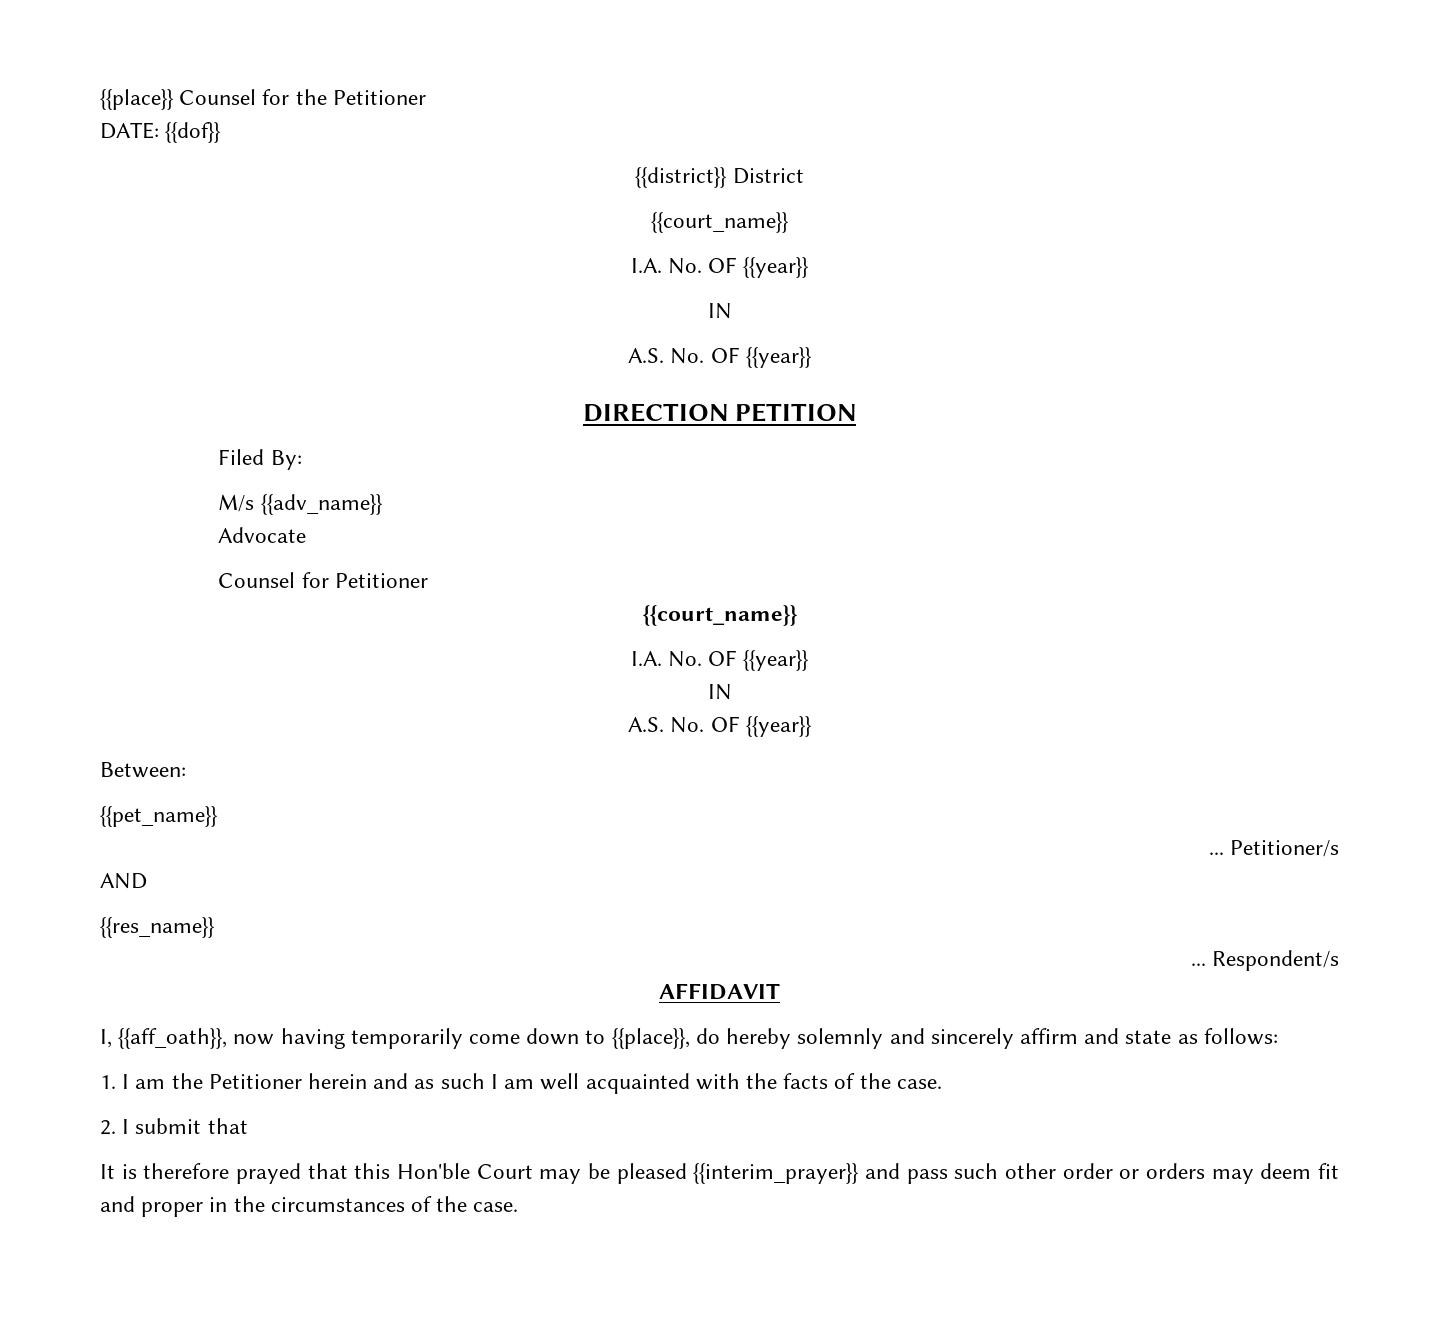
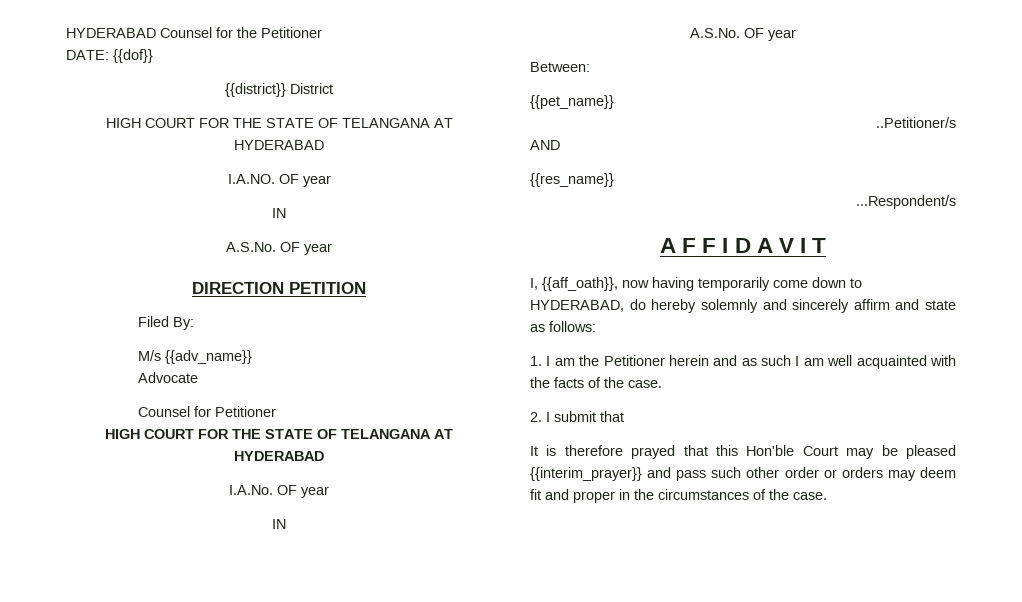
- {{place}} Counsel for the Petitioner
+ HYDERABAD Counsel for the Petitioner
  {{district}} District
- {{court_name}}
- I.A. No. OF {{year}}
+ HIGH COURT FOR THE STATE OF TELANGANA AT HYDERABAD
+ I.A.NO. OF year
  IN
- A.S. No. OF {{year}}
+ A.S.No. OF year
  Counsel for Petitioner
- {{court_name}}
- I.A. No. OF {{year}}
+ HIGH COURT FOR THE STATE OF TELANGANA AT HYDERABAD
+ I.A.No. OF year
  IN
- A.S. No. OF {{year}}
+ A.S.No. OF year
- ... Petitioner/s
+ ..Petitioner/s
- ... Respondent/s
- AFFIDAVIT
+ ...Respondent/s
+ A F F I D A V I T
- I, {{aff_oath}}, now having temporarily come down to {{place}}, do hereby solemnly and sincerely affirm and state as follows:
+ I, {{aff_oath}}, now having temporarily come down to HYDERABAD, do hereby solemnly and sincerely affirm and state as follows:

